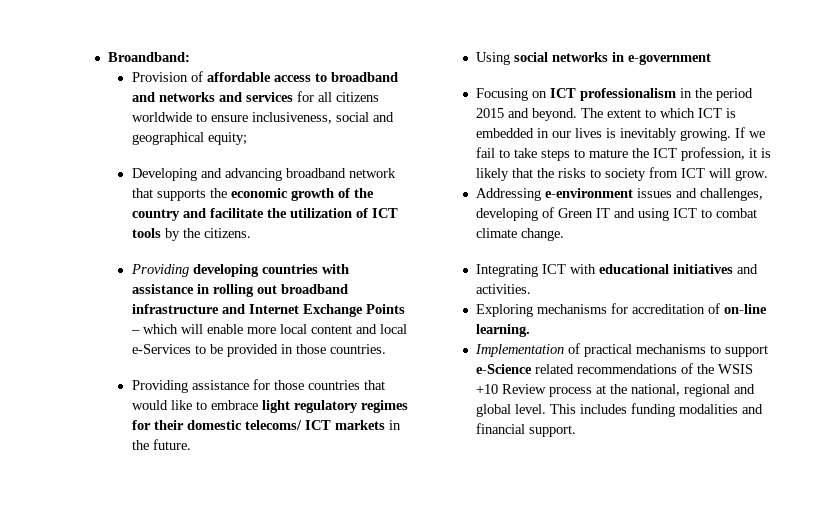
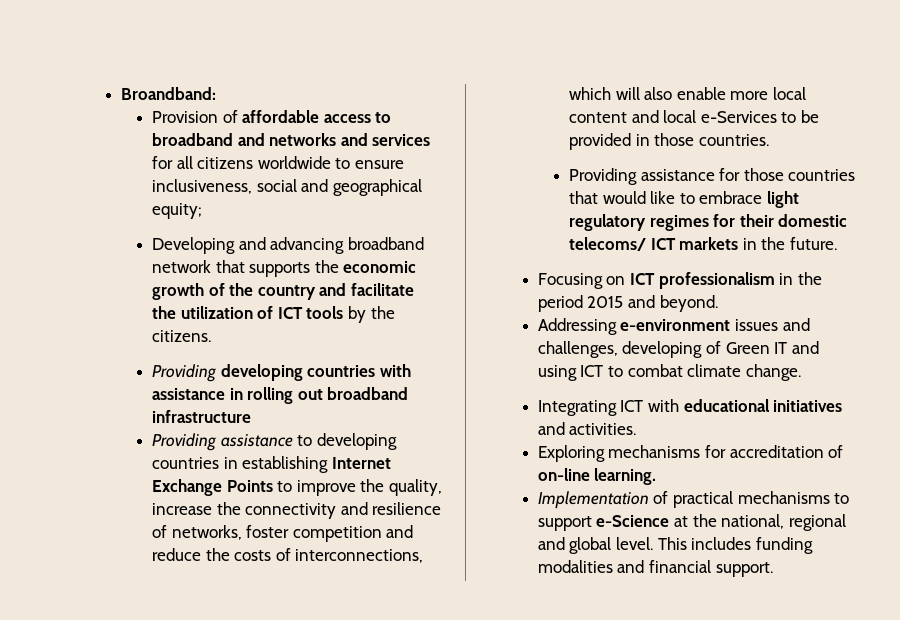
- Providing developing countries with assistance in rolling out broadband infrastructure and Internet Exchange Points – which will enable more local content and local e-Services to be provided in those countries.
+ Providing developing countries with assistance in rolling out broadband infrastructure
+ Providing assistance to developing countries in establishing Internet Exchange Points to improve the quality, increase the connectivity and resilience of networks, foster competition and reduce the costs of interconnections, which will also enable more local content and local e-Services to be provided in those countries.
- Using social networks in e-government
- The extent to which ICT is embedded in our lives is inevitably growing. If we fail to take steps to mature the ICT profession, it is likely that the risks to society from ICT will grow.
- Implementation of practical mechanisms to support e-Science related recommendations of the WSIS +10 Review process at the national, regional and global level.
+ Implementation of practical mechanisms to support e-Science at the national, regional and global level.

